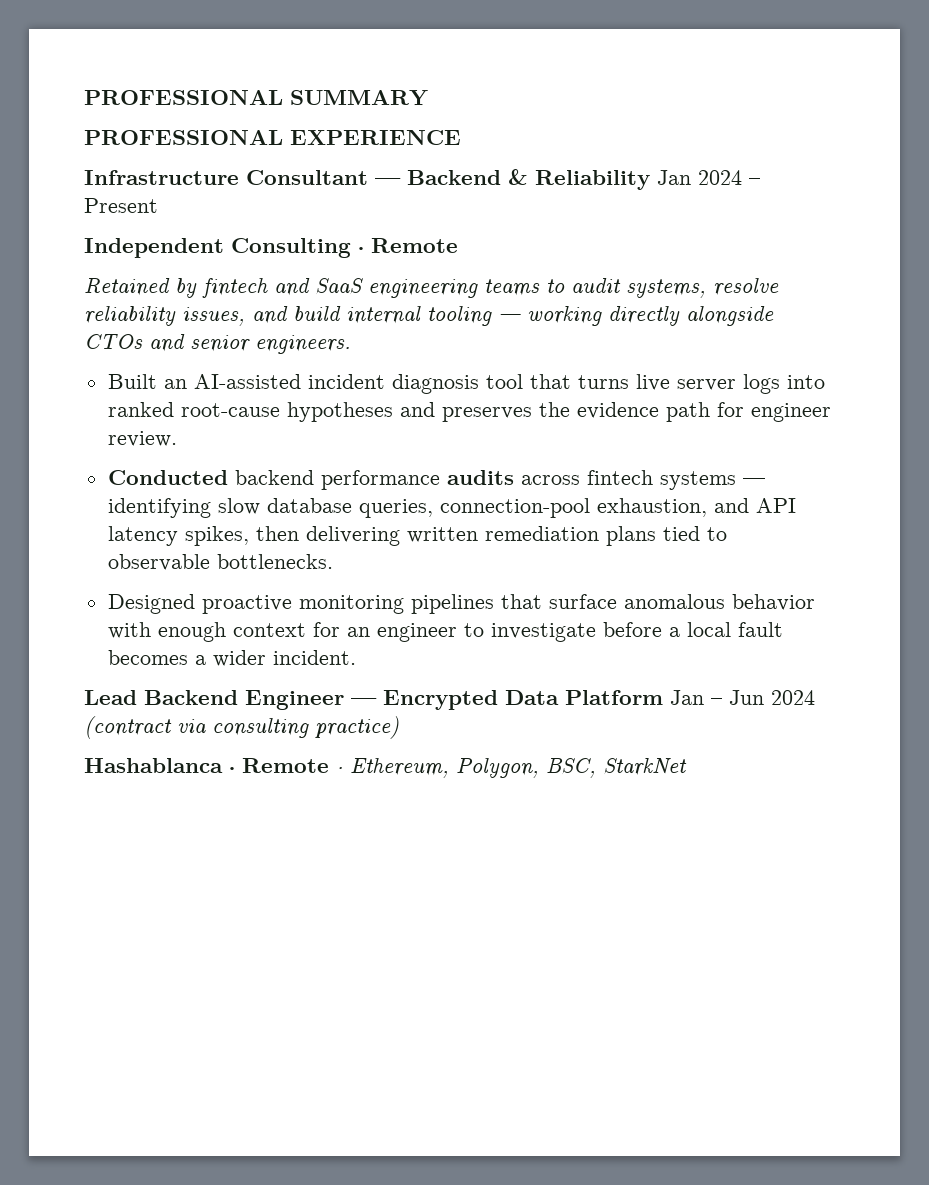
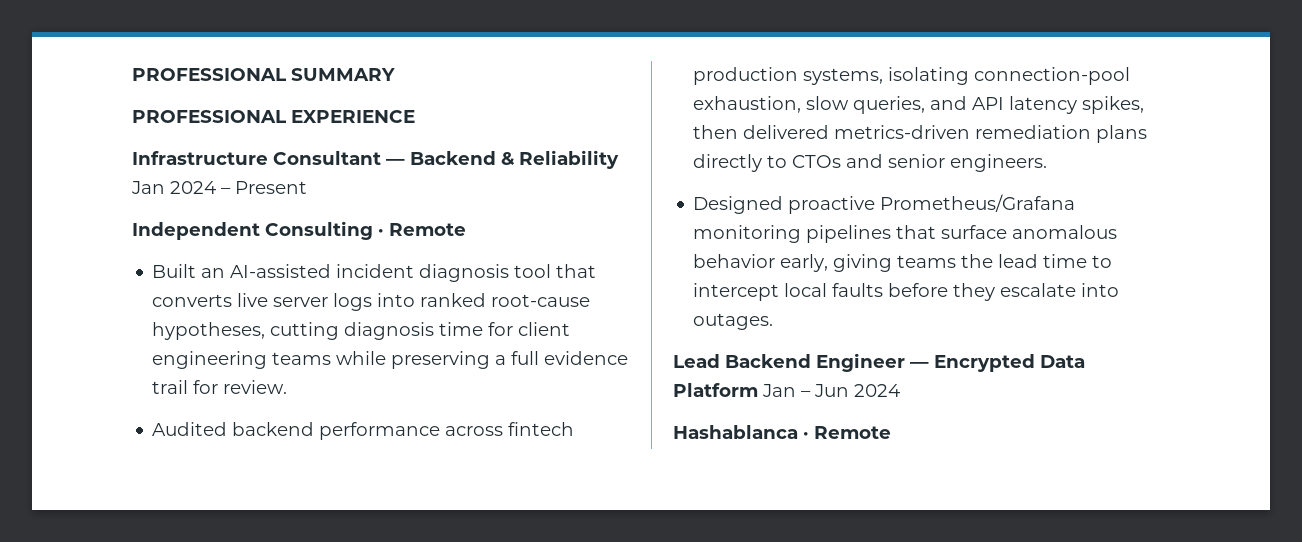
- Retained by fintech and SaaS engineering teams to audit systems, resolve reliability issues, and build internal tooling — working directly alongside CTOs and senior engineers.
- Built an AI-assisted incident diagnosis tool that turns live server logs into ranked root-cause hypotheses and preserves the evidence path for engineer review.
+ Built an AI-assisted incident diagnosis tool that converts live server logs into ranked root-cause hypotheses, cutting diagnosis time for client engineering teams while preserving a full evidence trail for review.
- Conducted backend performance audits across fintech systems — identifying slow database queries, connection-pool exhaustion, and API latency spikes, then delivering written remediation plans tied to observable bottlenecks.
+ Audited backend performance across fintech production systems, isolating connection-pool exhaustion, slow queries, and API latency spikes, then delivered metrics-driven remediation plans directly to CTOs and senior engineers.
- Designed proactive monitoring pipelines that surface anomalous behavior with enough context for an engineer to investigate before a local fault becomes a wider incident.
+ Designed proactive Prometheus/Grafana monitoring pipelines that surface anomalous behavior early, giving teams the lead time to intercept local faults before they escalate into outages.
- Lead Backend Engineer — Encrypted Data Platform Jan – Jun 2024 (contract via consulting practice)
+ Lead Backend Engineer — Encrypted Data Platform Jan – Jun 2024
- Hashablanca · Remote · Ethereum, Polygon, BSC, StarkNet
+ Hashablanca · Remote

